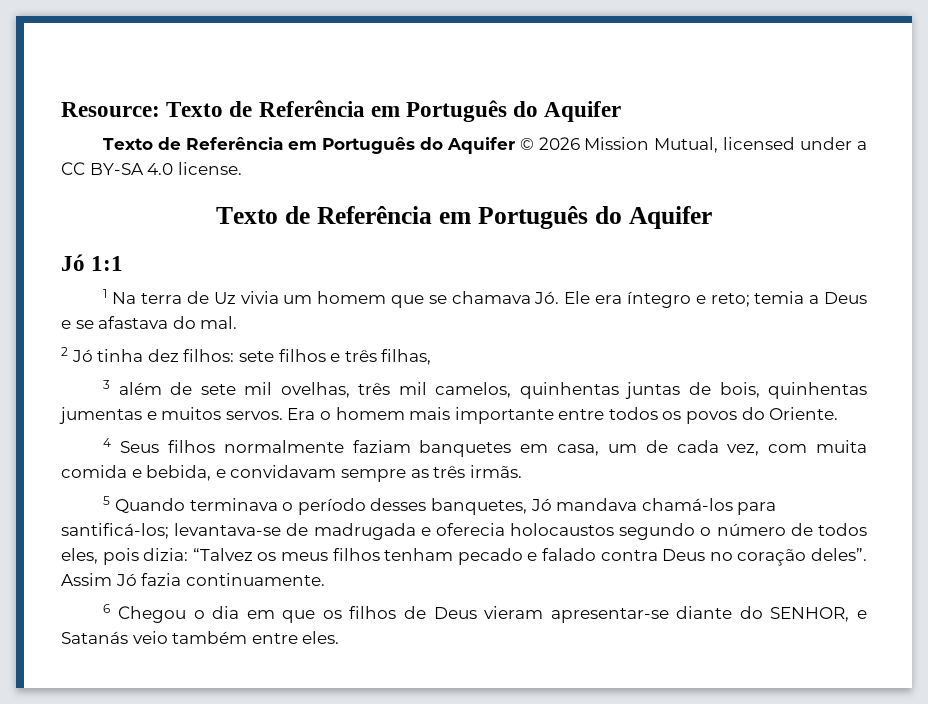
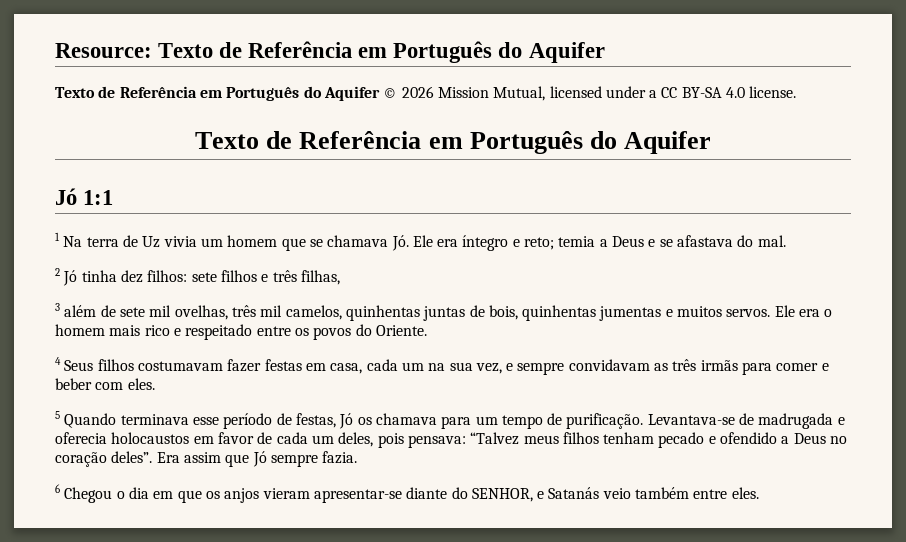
- Era o homem mais importante entre todos os povos do Oriente.
+ Ele era o homem mais rico e respeitado entre os povos do Oriente.
- 4 Seus filhos normalmente faziam banquetes em casa, um de cada vez, com muita comida e bebida, e convidavam sempre as três irmãs.
- 5 Quando terminava o período desses banquetes, Jó mandava chamá-los para santificá-los; levantava-se de madrugada e oferecia holocaustos segundo o número de todos eles, pois dizia: “Talvez os meus filhos tenham pecado e falado contra Deus no coração deles”.
+ 4 Seus filhos costumavam fazer festas em casa, cada um na sua vez, e sempre convidavam as três irmãs para comer e beber com eles.
+ 5 Quando terminava esse período de festas, Jó os chamava para um tempo de purificação. Levantava-se de madrugada e oferecia holocaustos em favor de cada um deles, pois pensava: “Talvez meus filhos tenham pecado e ofendido a Deus no coração deles”.
- Assim Jó fazia continuamente.
+ Era assim que Jó sempre fazia.
- 6 Chegou o dia em que os filhos de Deus vieram apresentar-se diante do SENHOR, e Satanás veio também entre eles.
+ 6 Chegou o dia em que os anjos vieram apresentar-se diante do SENHOR, e Satanás veio também entre eles.

